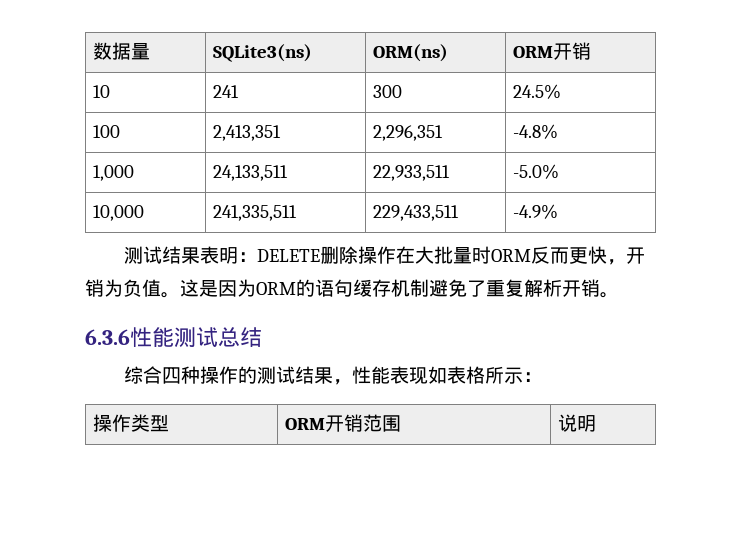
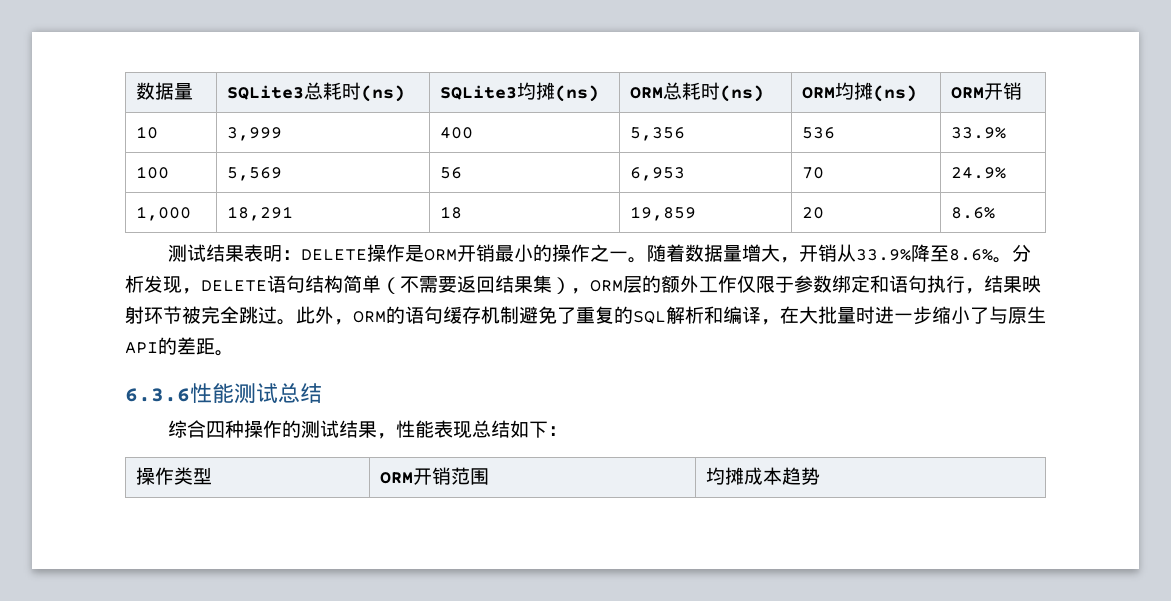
- 数据量 | SQLite3(ns) | ORM(ns) | ORM开销
- 10 | 241 | 300 | 24.5%
- 100 | 2,413,351 | 2,296,351 | -4.8%
- 1,000 | 24,133,511 | 22,933,511 | -5.0%
- 10,000 | 241,335,511 | 229,433,511 | -4.9%
+ 数据量 | SQLite3总耗时(ns) | SQLite3均摊(ns) | ORM总耗时(ns) | ORM均摊(ns) | ORM开销
+ 10 | 3,999 | 400 | 5,356 | 536 | 33.9%
+ 100 | 5,569 | 56 | 6,953 | 70 | 24.9%
+ 1,000 | 18,291 | 18 | 19,859 | 20 | 8.6%
- 测试结果表明：DELETE删除操作在大批量时ORM反而更快，开销为负值。这是因为ORM的语句缓存机制避免了重复解析开销。
+ 测试结果表明：DELETE操作是ORM开销最小的操作之一。随着数据量增大，开销从33.9%降至8.6%。分析发现，DELETE语句结构简单（不需要返回结果集），ORM层的额外工作仅限于参数绑定和语句执行，结果映射环节被完全跳过。此外，ORM的语句缓存机制避免了重复的SQL解析和编译，在大批量时进一步缩小了与原生API的差距。
- 综合四种操作的测试结果，性能表现如表格所示：
+ 综合四种操作的测试结果，性能表现总结如下：
- 操作类型 | ORM开销范围 | 说明
+ 操作类型 | ORM开销范围 | 均摊成本趋势

